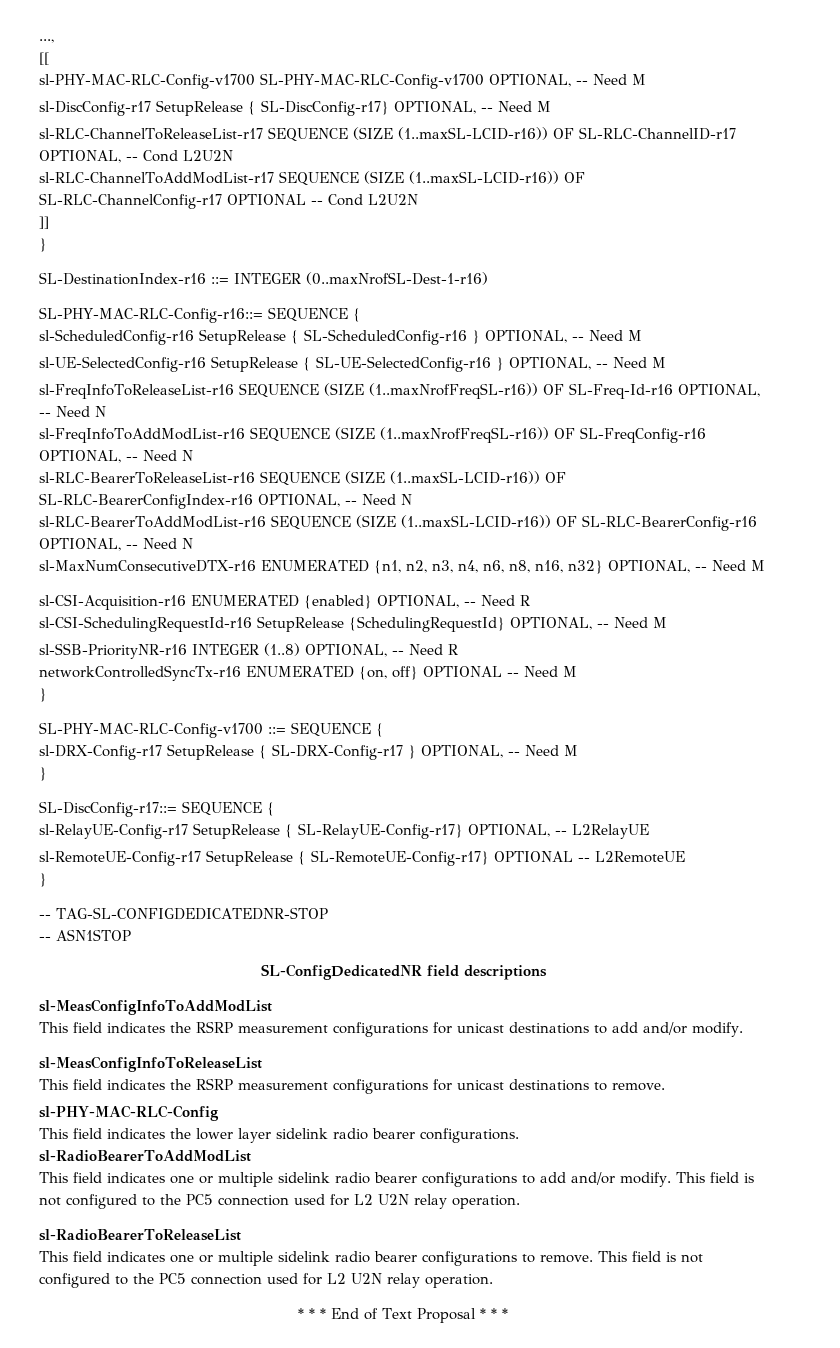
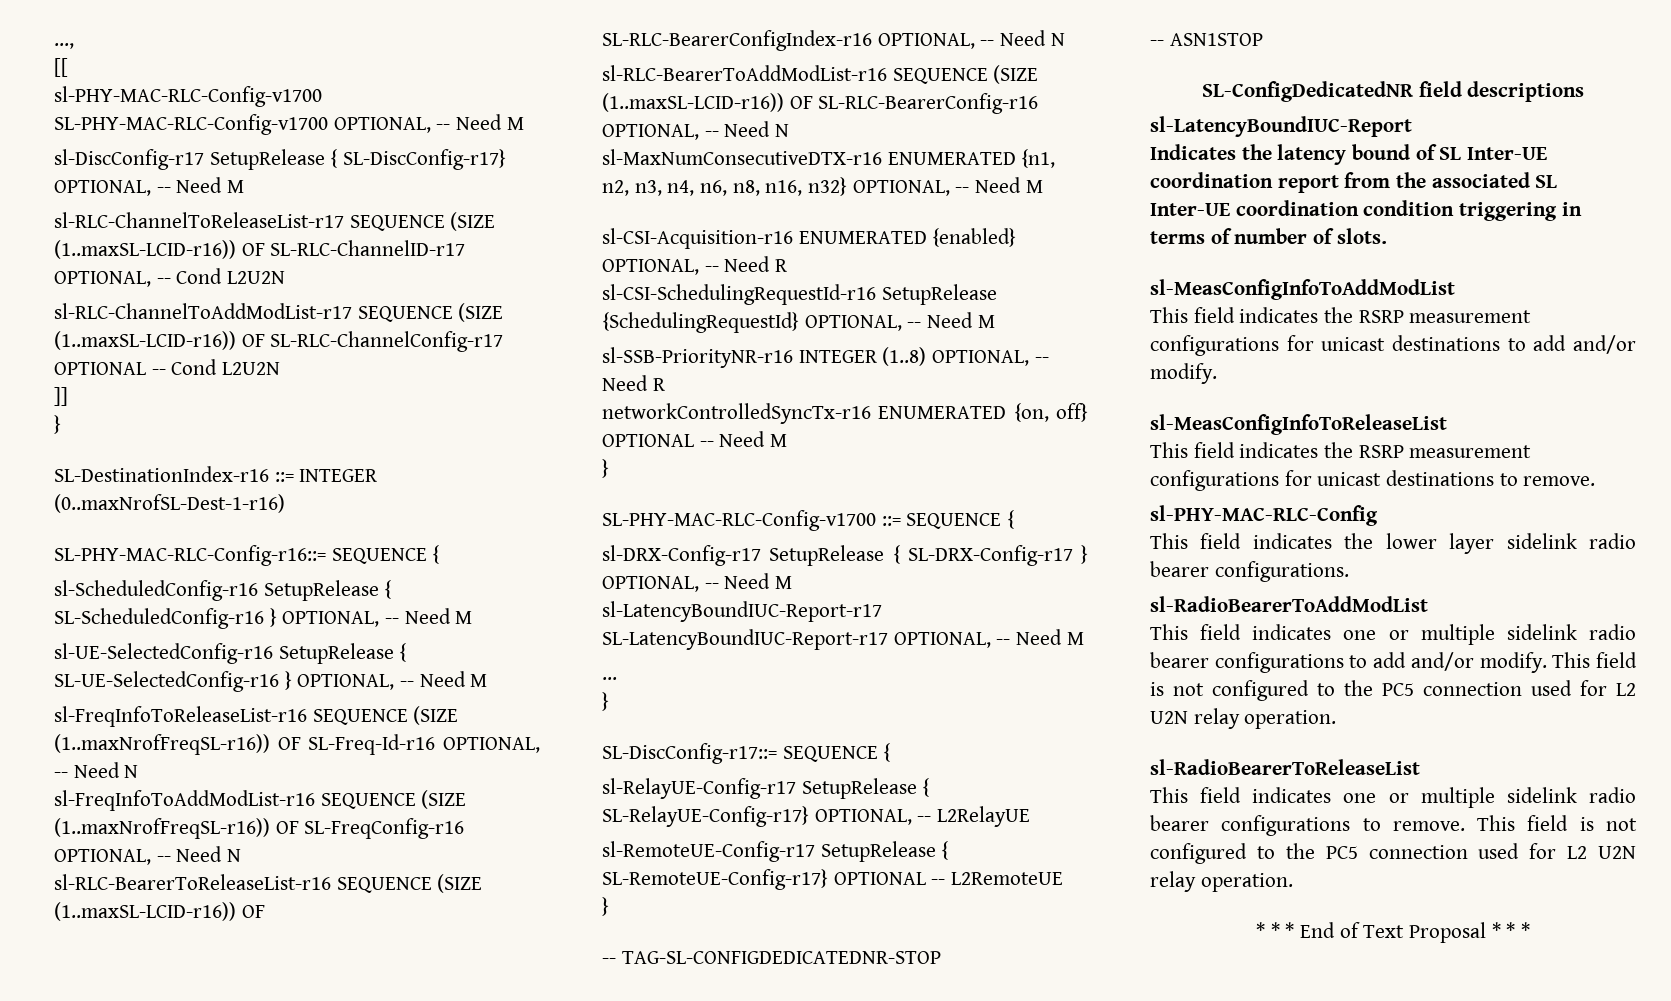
+ sl-LatencyBoundIUC-Report-r17 SL-LatencyBoundIUC-Report-r17 OPTIONAL, -- Need M
+ ...
+ sl-LatencyBoundIUC-Report
+ Indicates the latency bound of SL Inter-UE coordination report from the associated SL Inter-UE coordination condition triggering in terms of number of slots.

